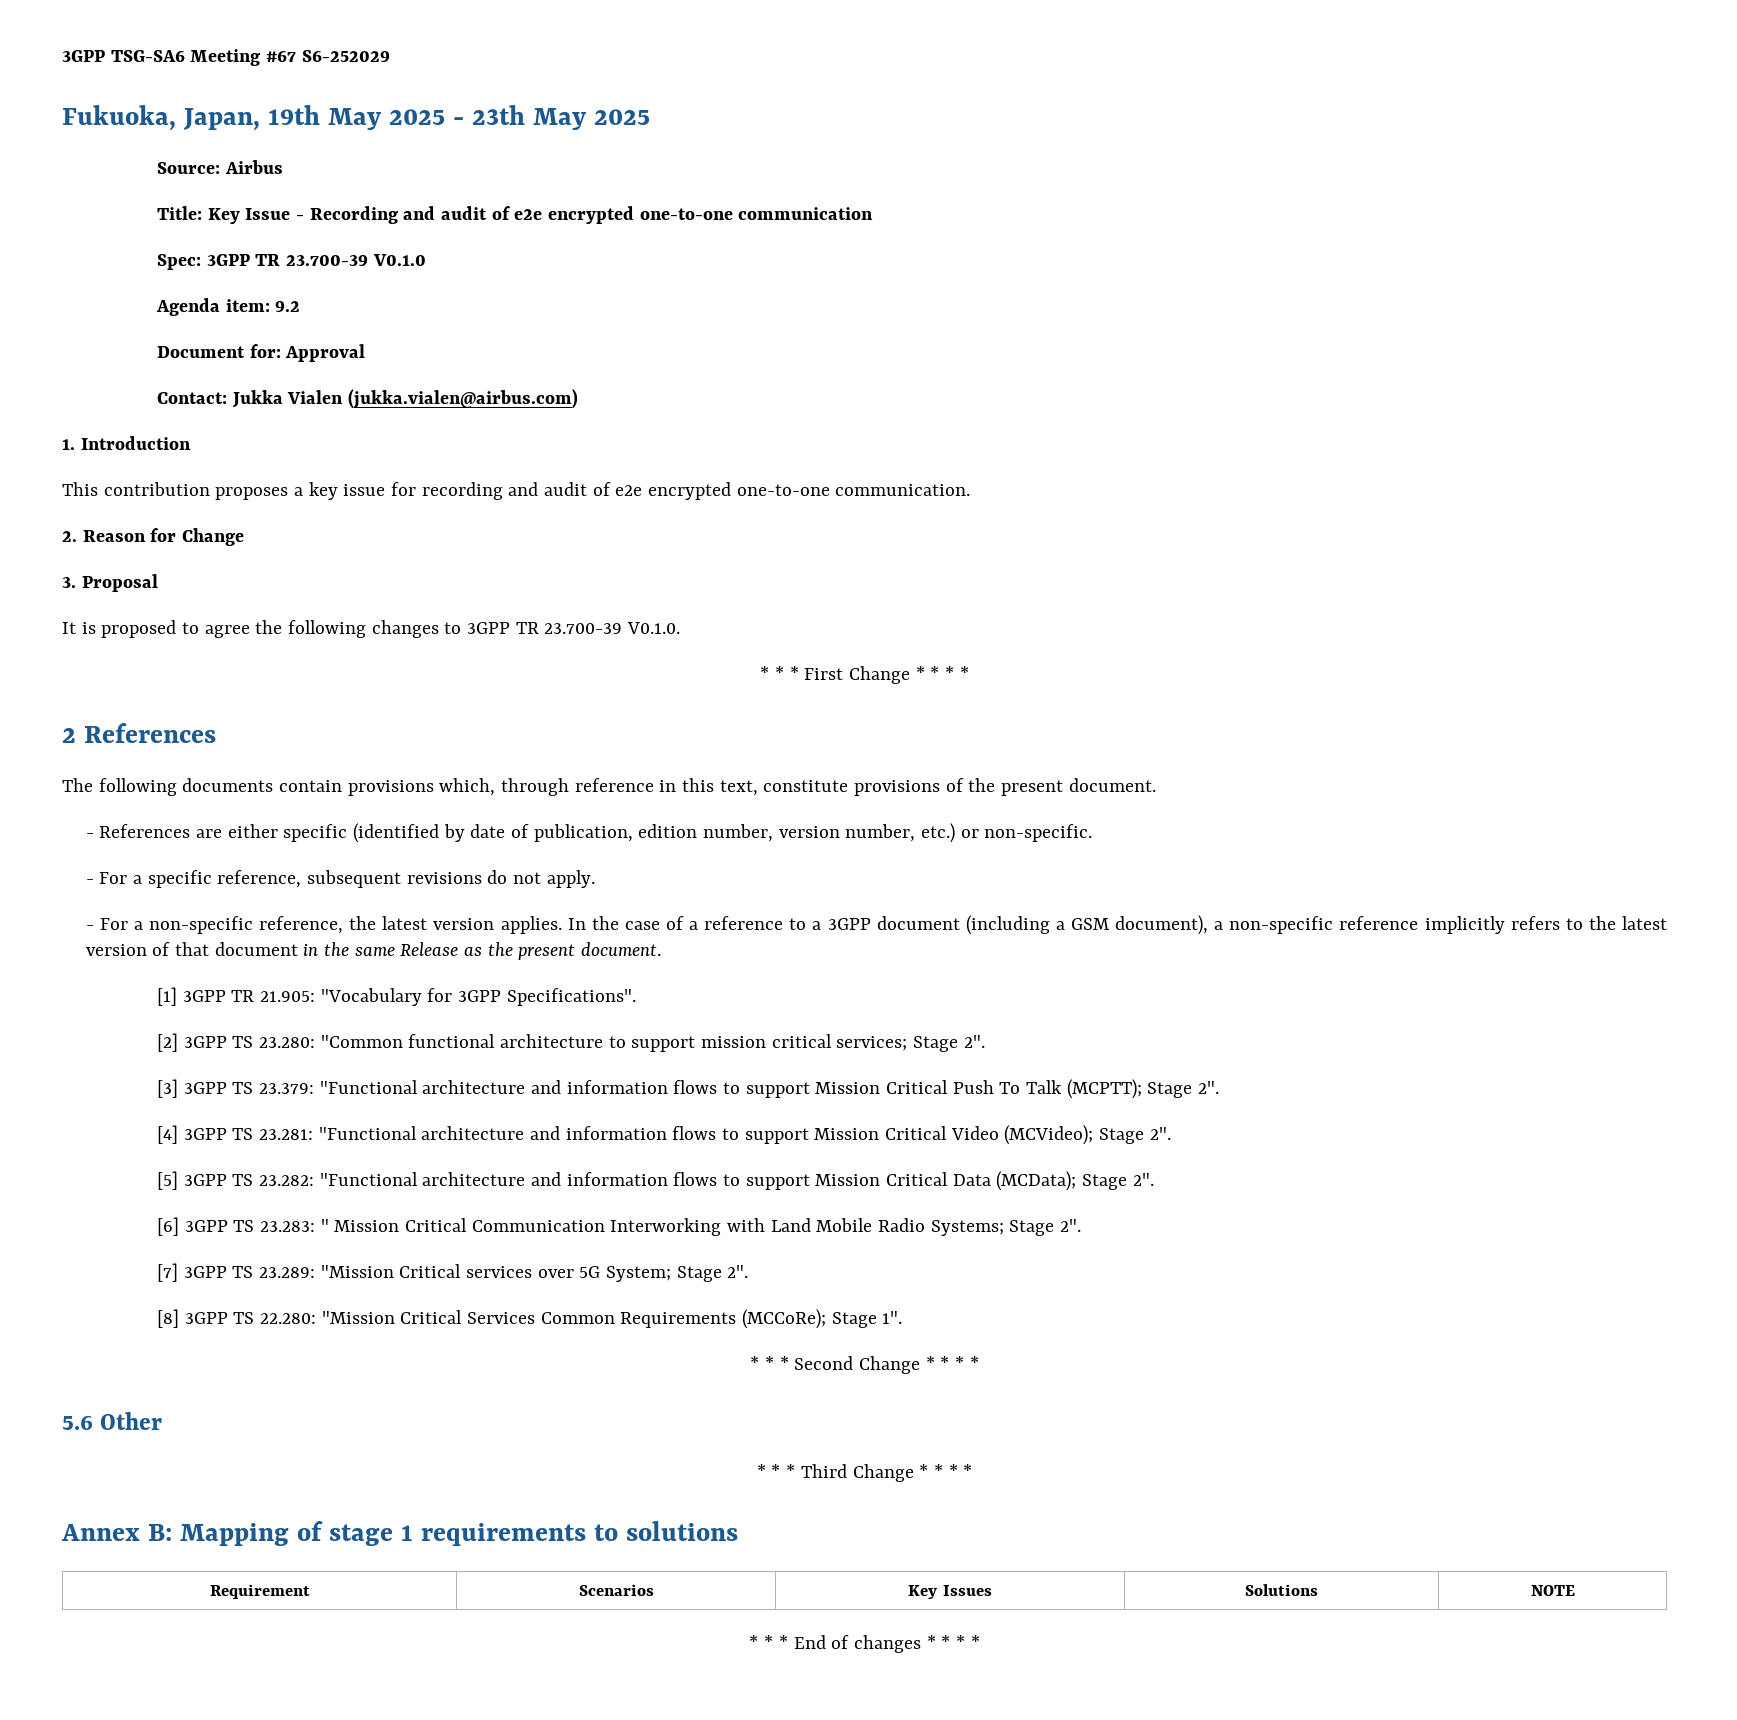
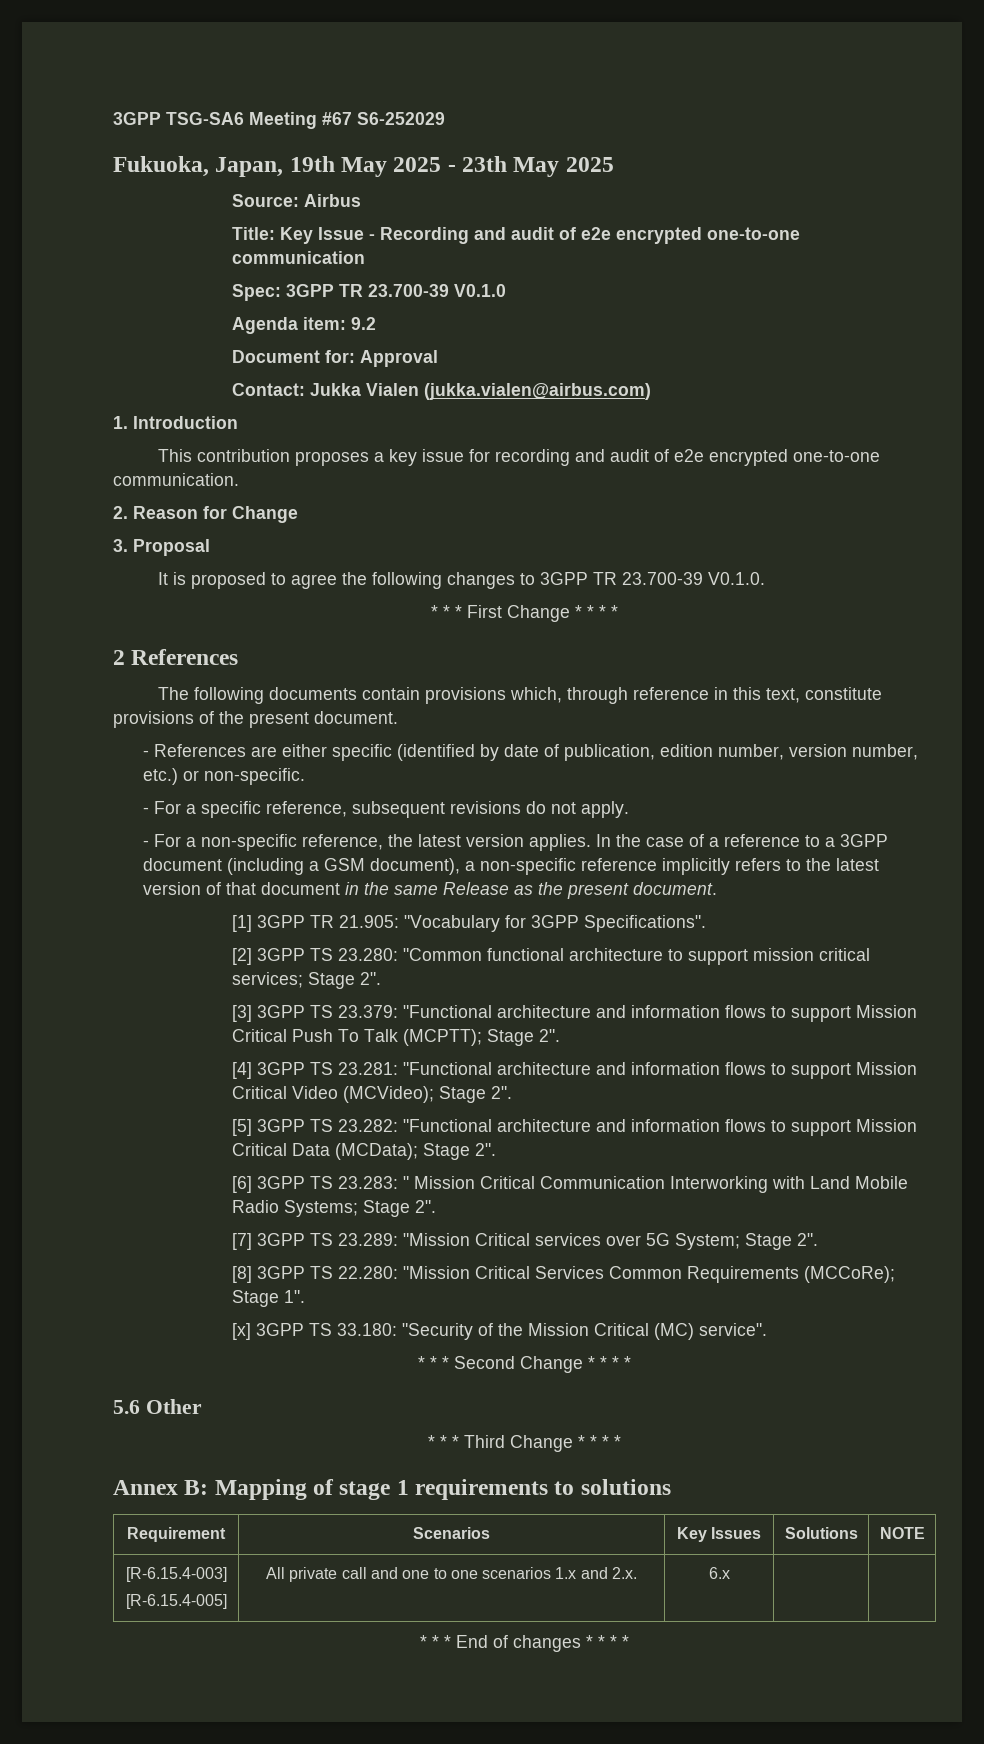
+ [x] 3GPP TS 33.180: "Security of the Mission Critical (MC) service".
+ [R-6.15.4-003]
+ [R-6.15.4-005] | All private call and one to one scenarios 1.x and 2.x. | 6.x | |

